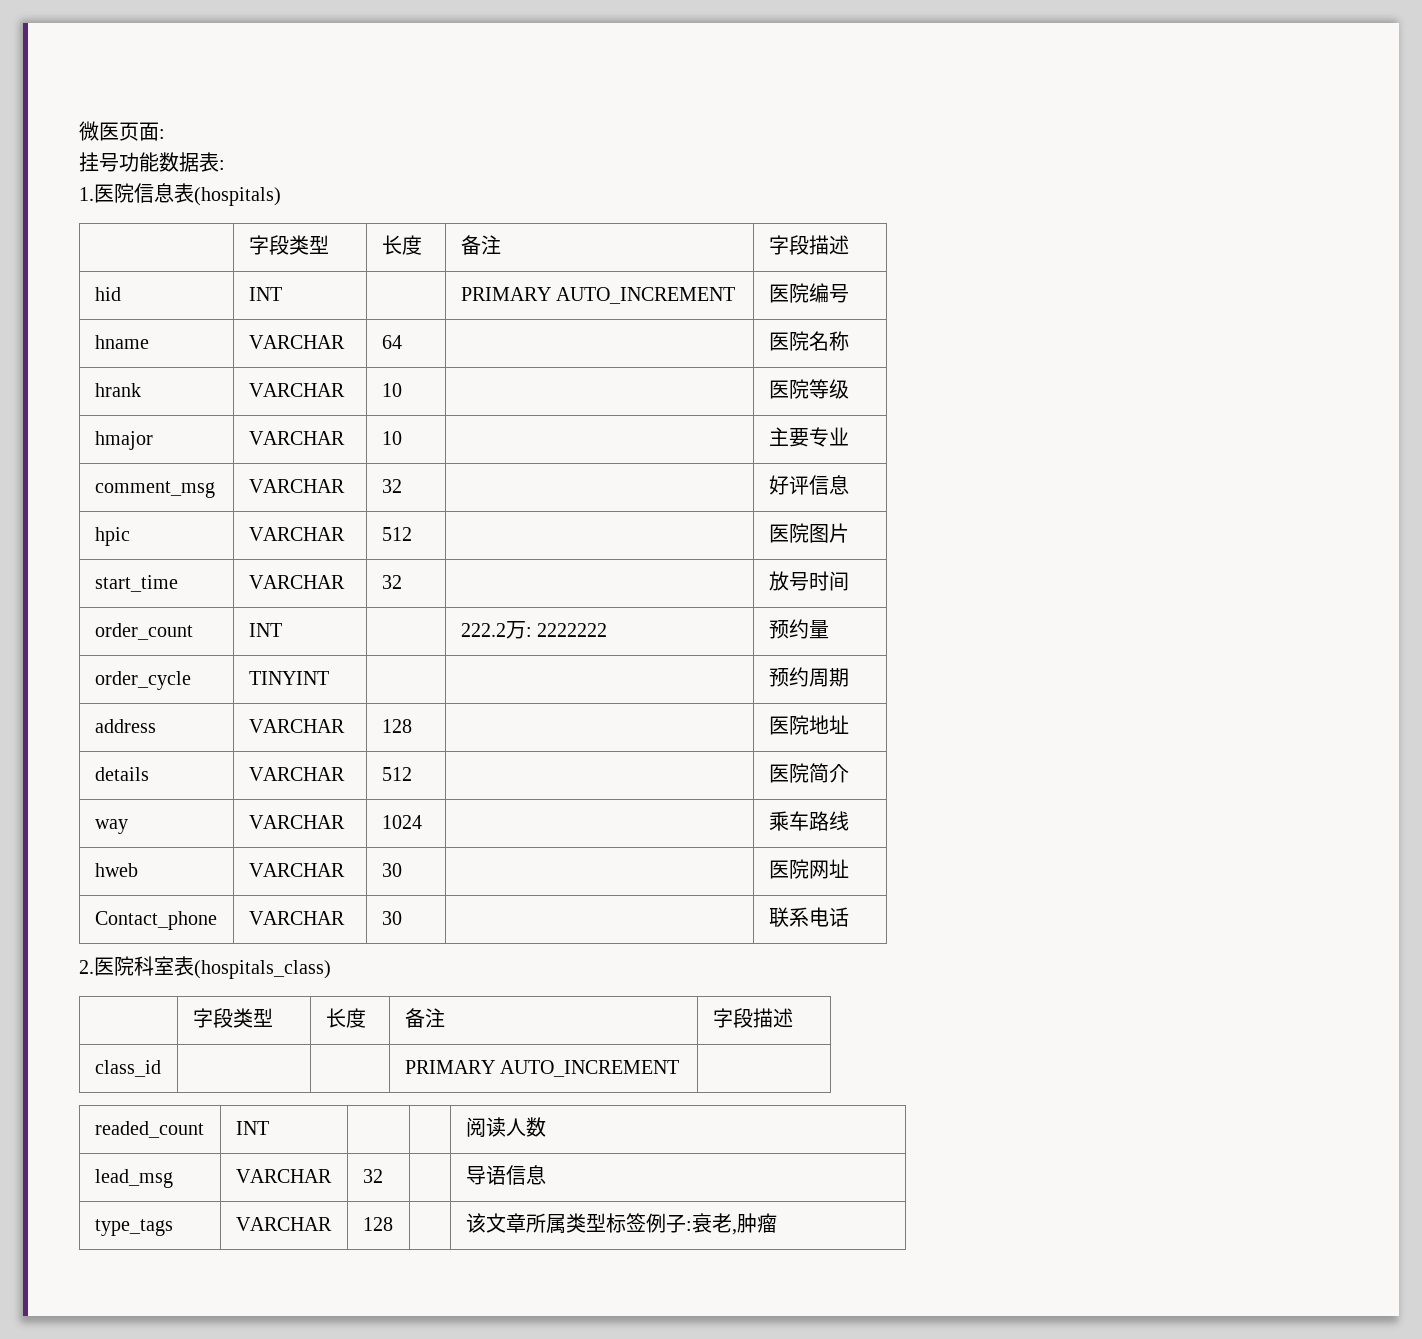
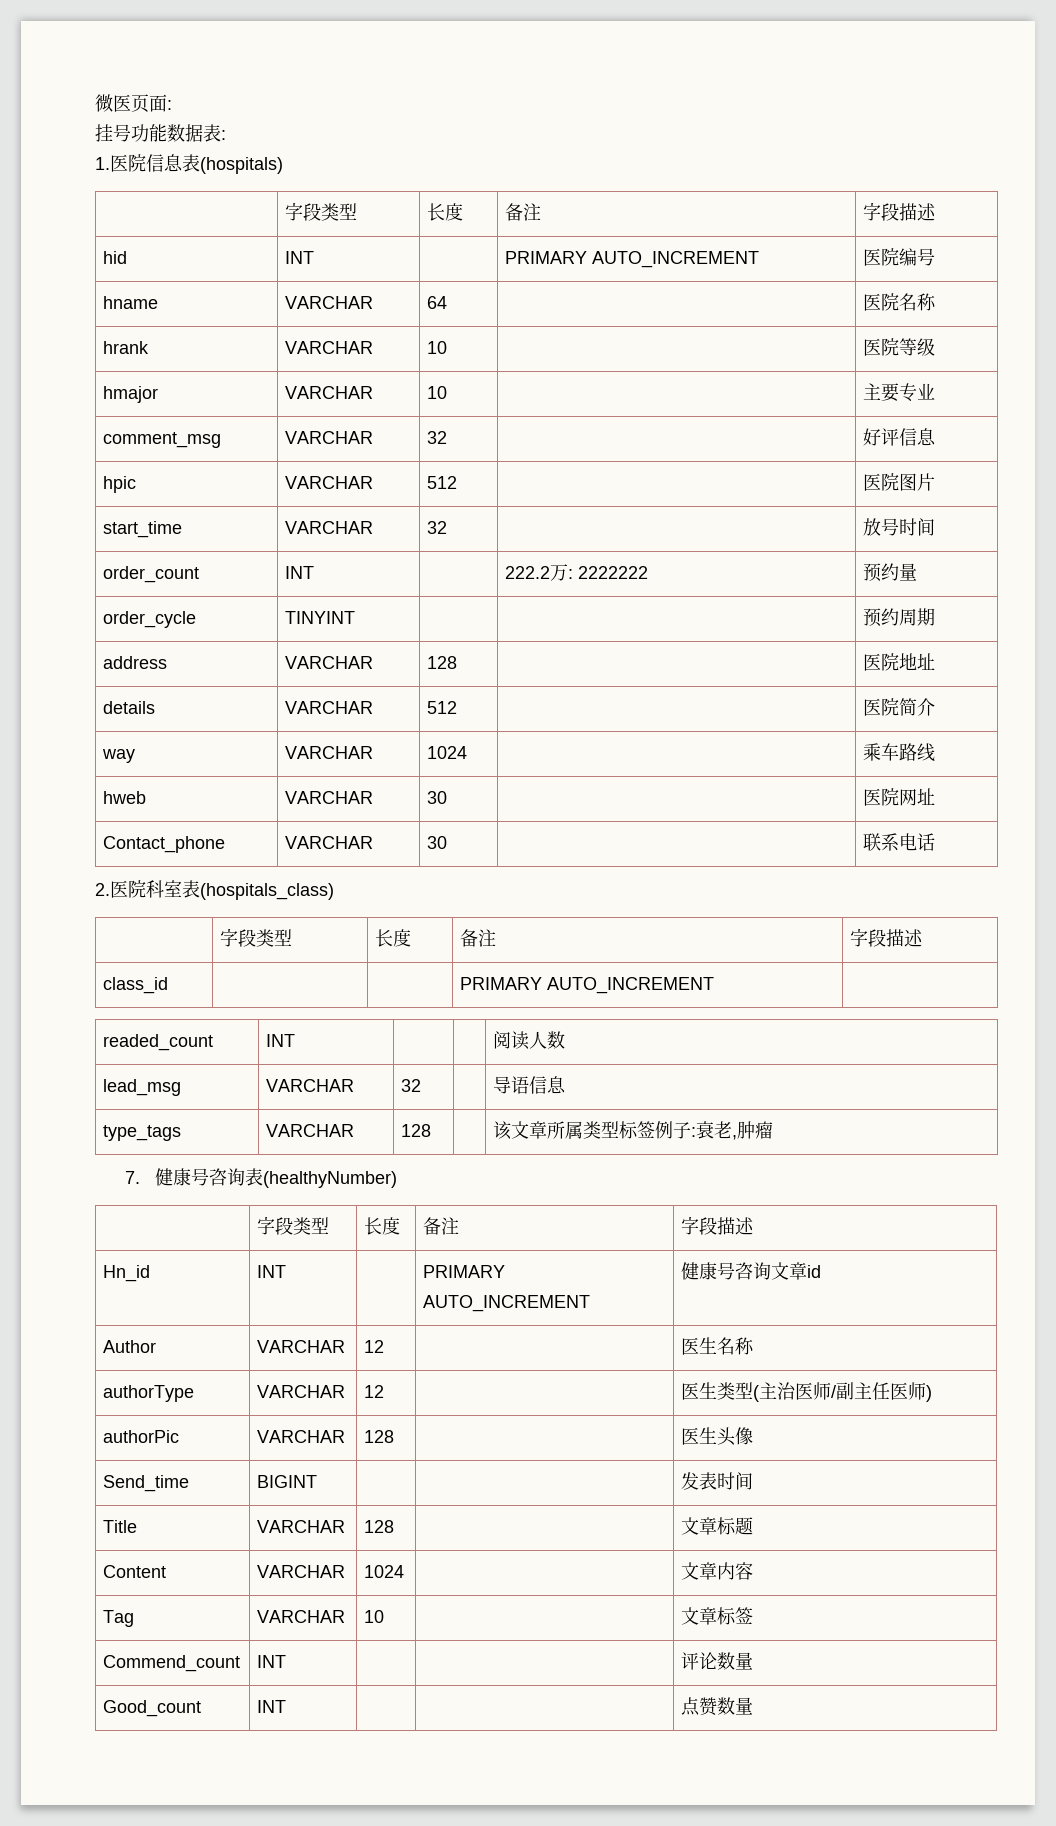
+ 7.健康号咨询表(healthyNumber)
+ | 字段类型 | 长度 | 备注 | 字段描述
+ Hn_id | INT | | PRIMARY AUTO_INCREMENT | 健康号咨询文章id
+ Author | VARCHAR | 12 | | 医生名称
+ authorType | VARCHAR | 12 | | 医生类型(主治医师/副主任医师)
+ authorPic | VARCHAR | 128 | | 医生头像
+ Send_time | BIGINT | | | 发表时间
+ Title | VARCHAR | 128 | | 文章标题
+ Content | VARCHAR | 1024 | | 文章内容
+ Tag | VARCHAR | 10 | | 文章标签
+ Commend_count | INT | | | 评论数量
+ Good_count | INT | | | 点赞数量

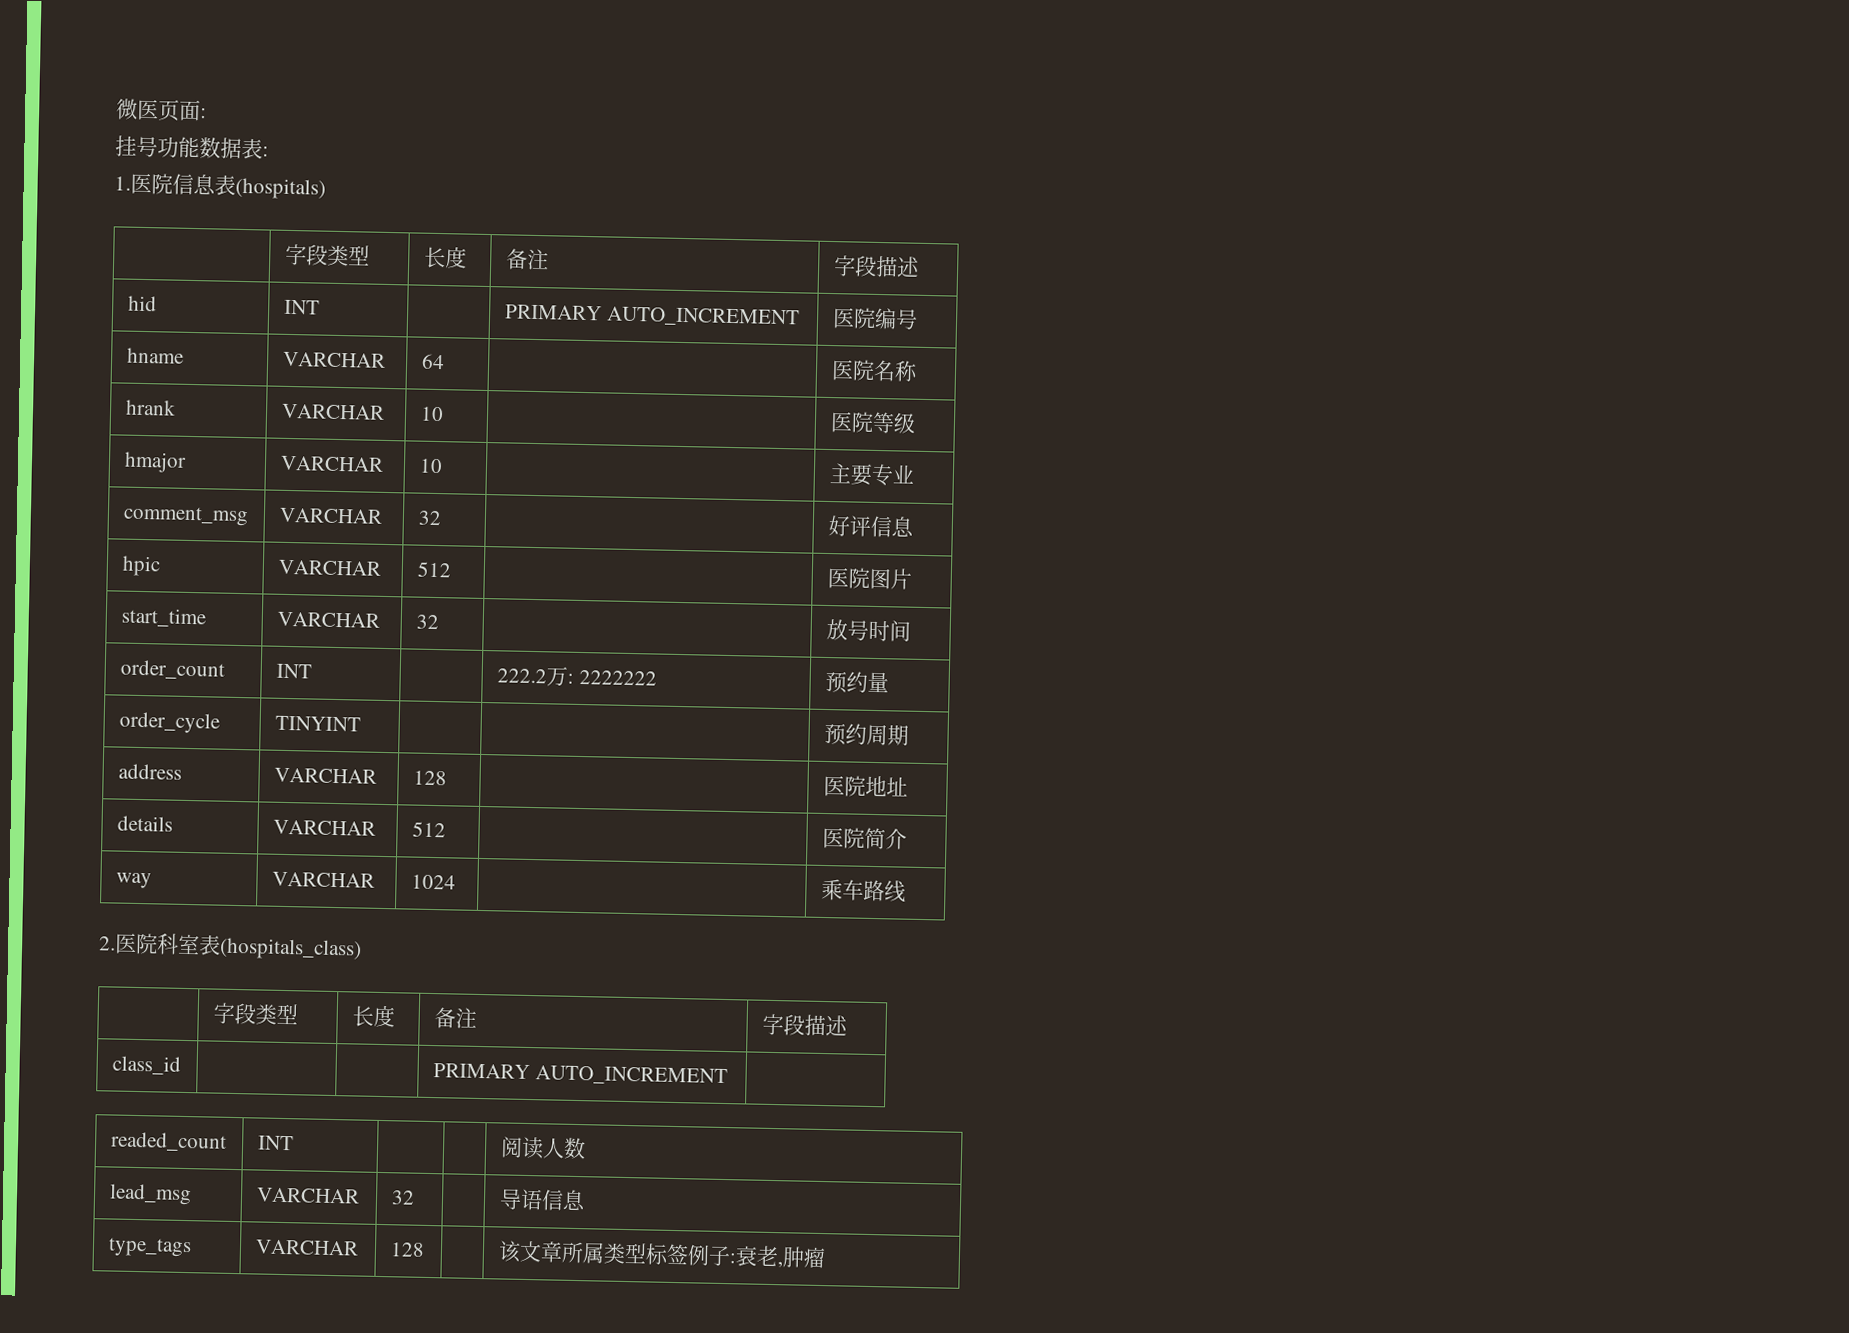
- hweb | VARCHAR | 30 | | 医院网址
- Contact_phone | VARCHAR | 30 | | 联系电话
- 7.健康号咨询表(healthyNumber)
- | 字段类型 | 长度 | 备注 | 字段描述
- Hn_id | INT | | PRIMARY AUTO_INCREMENT | 健康号咨询文章id
- Author | VARCHAR | 12 | | 医生名称
- authorType | VARCHAR | 12 | | 医生类型(主治医师/副主任医师)
- authorPic | VARCHAR | 128 | | 医生头像
- Send_time | BIGINT | | | 发表时间
- Title | VARCHAR | 128 | | 文章标题
- Content | VARCHAR | 1024 | | 文章内容
- Tag | VARCHAR | 10 | | 文章标签
- Commend_count | INT | | | 评论数量
- Good_count | INT | | | 点赞数量

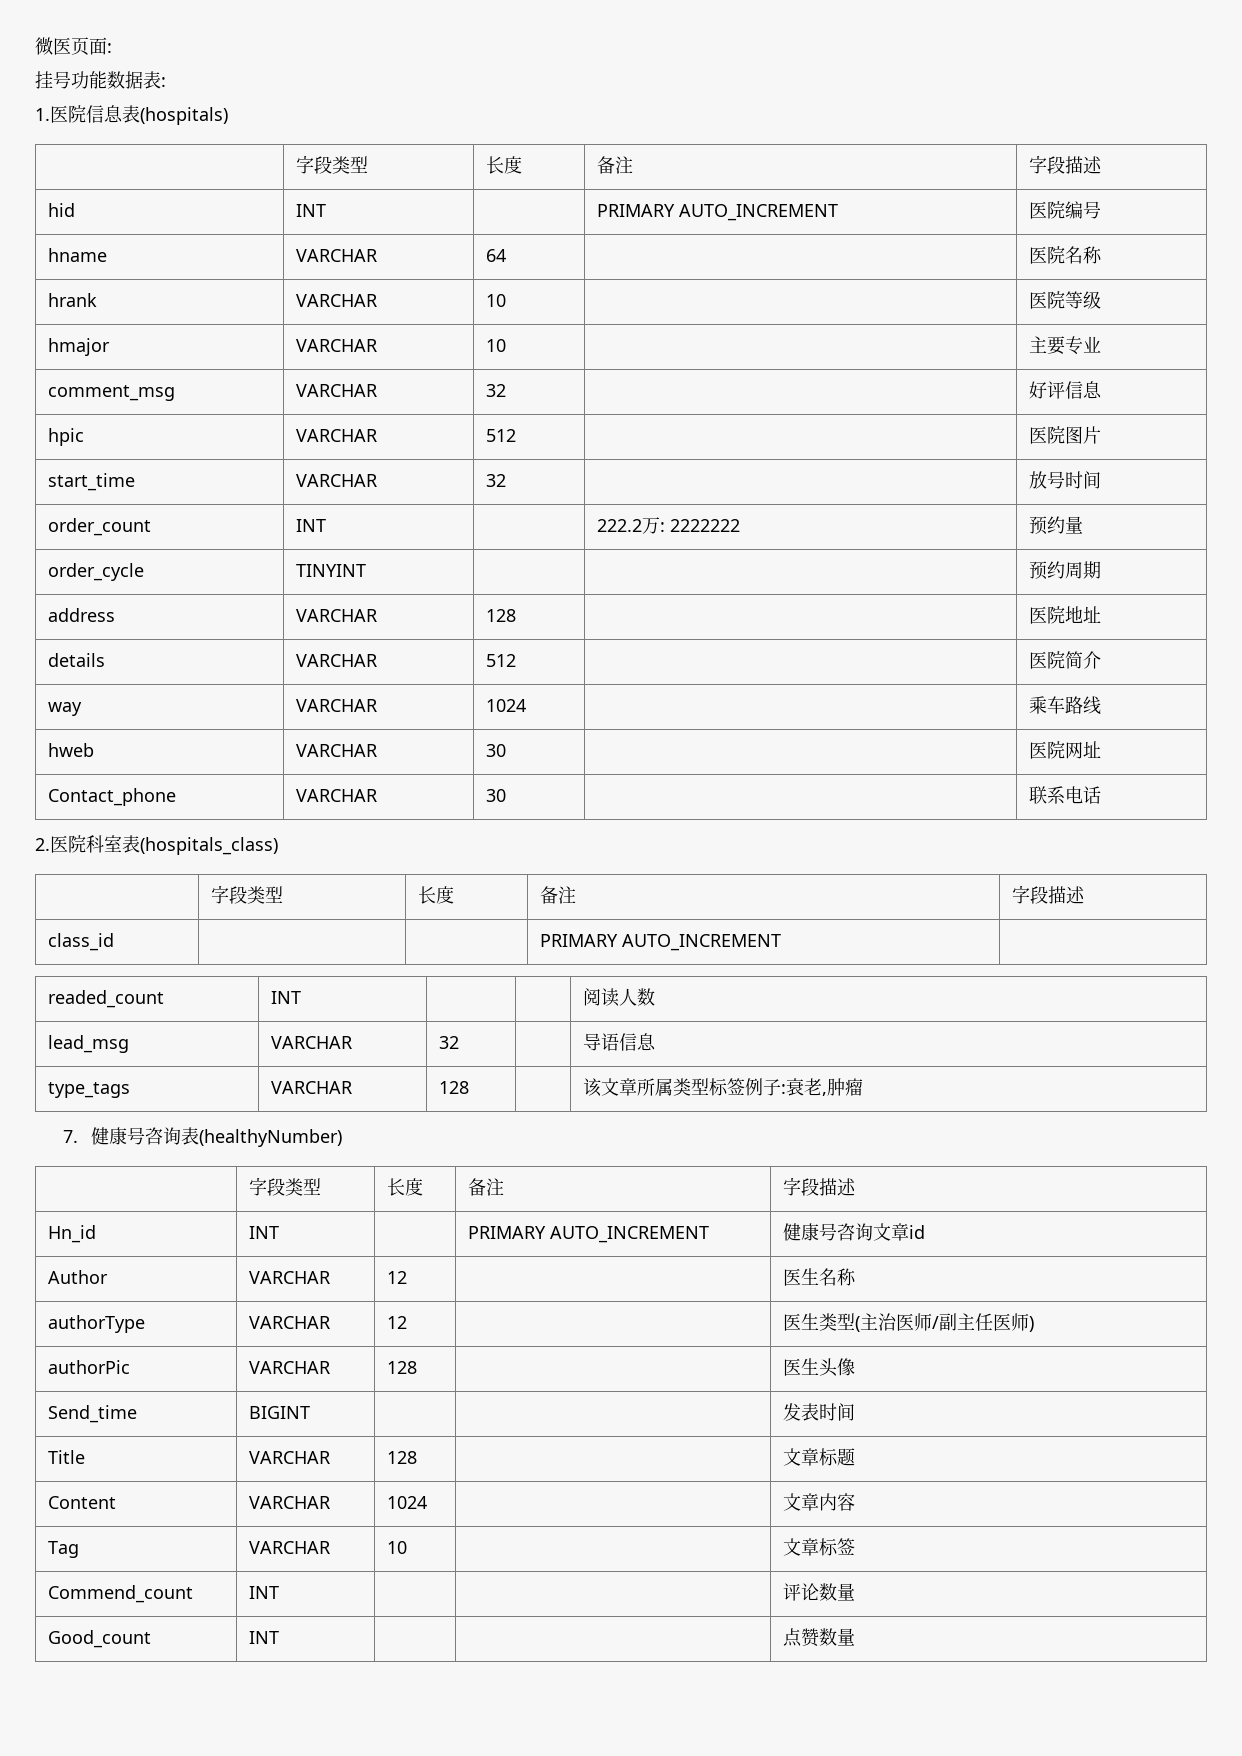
+ hweb | VARCHAR | 30 | | 医院网址
+ Contact_phone | VARCHAR | 30 | | 联系电话
+ 7.健康号咨询表(healthyNumber)
+ | 字段类型 | 长度 | 备注 | 字段描述
+ Hn_id | INT | | PRIMARY AUTO_INCREMENT | 健康号咨询文章id
+ Author | VARCHAR | 12 | | 医生名称
+ authorType | VARCHAR | 12 | | 医生类型(主治医师/副主任医师)
+ authorPic | VARCHAR | 128 | | 医生头像
+ Send_time | BIGINT | | | 发表时间
+ Title | VARCHAR | 128 | | 文章标题
+ Content | VARCHAR | 1024 | | 文章内容
+ Tag | VARCHAR | 10 | | 文章标签
+ Commend_count | INT | | | 评论数量
+ Good_count | INT | | | 点赞数量

